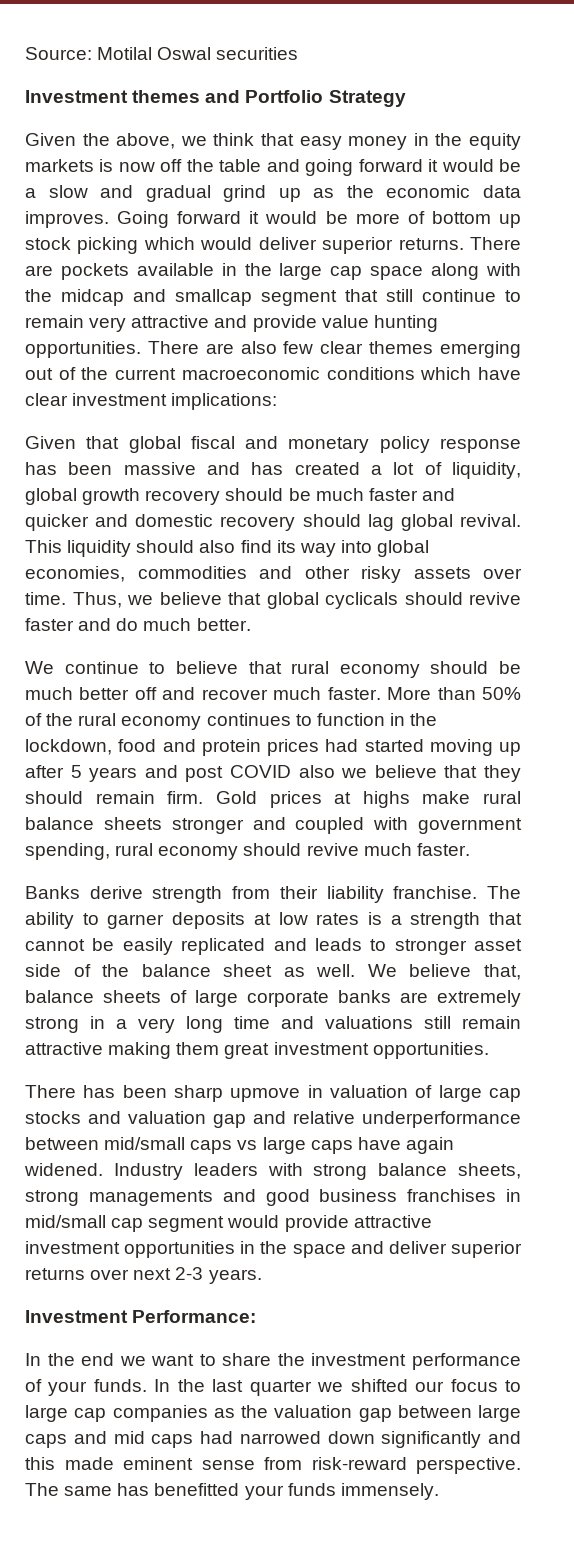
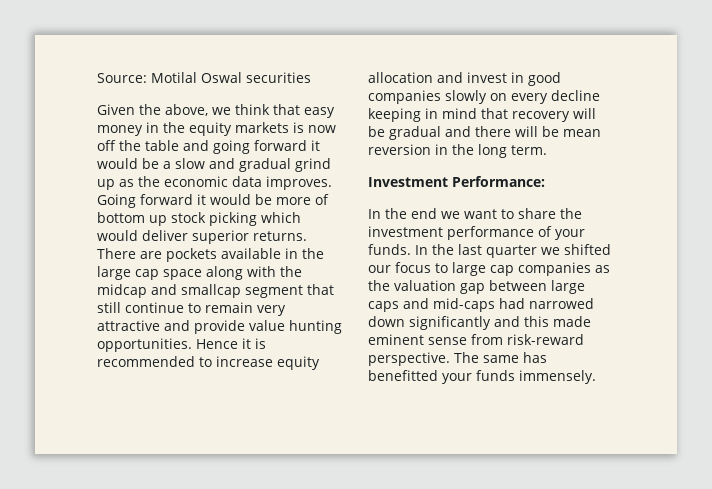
- Investment themes and Portfolio Strategy
- There are also few clear themes emerging out of the current macroeconomic conditions which have clear investment implications:
- Given that global fiscal and monetary policy response has been massive and has created a lot of liquidity, global growth recovery should be much faster and quicker and domestic recovery should lag global revival. This liquidity should also find its way into global economies, commodities and other risky assets over time. Thus, we believe that global cyclicals should revive faster and do much better.
- We continue to believe that rural economy should be much better off and recover much faster. More than 50% of the rural economy continues to function in the lockdown, food and protein prices had started moving up after 5 years and post COVID also we believe that they should remain firm. Gold prices at highs make rural balance sheets stronger and coupled with government spending, rural economy should revive much faster.
- Banks derive strength from their liability franchise. The ability to garner deposits at low rates is a strength that cannot be easily replicated and leads to stronger asset side of the balance sheet as well. We believe that, balance sheets of large corporate banks are extremely strong in a very long time and valuations still remain attractive making them great investment opportunities.
- There has been sharp upmove in valuation of large cap stocks and valuation gap and relative underperformance between mid/small caps vs large caps have again widened. Industry leaders with strong balance sheets, strong managements and good business franchises in mid/small cap segment would provide attractive investment opportunities in the space and deliver superior returns over next 2-3 years.
+ Hence it is recommended to increase equity allocation and invest in good companies slowly on every decline keeping in mind that recovery will be gradual and there will be mean reversion in the long term.
- In the last quarter we shifted our focus to large cap companies as the valuation gap between large caps and mid caps had narrowed down significantly and this made eminent sense from risk-reward perspective.
+ In the last quarter we shifted our focus to large cap companies as the valuation gap between large caps and mid-caps had narrowed down significantly and this made eminent sense from risk-reward perspective.

